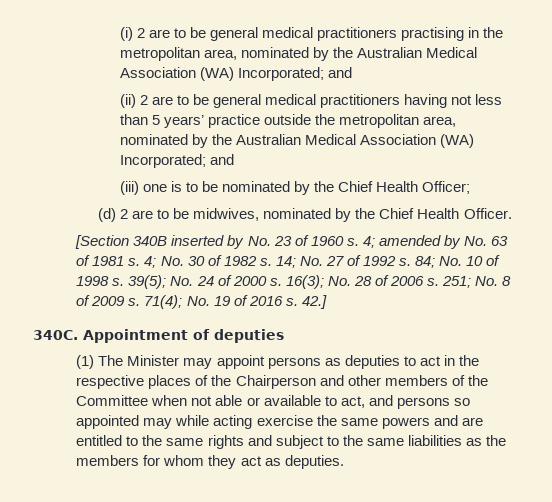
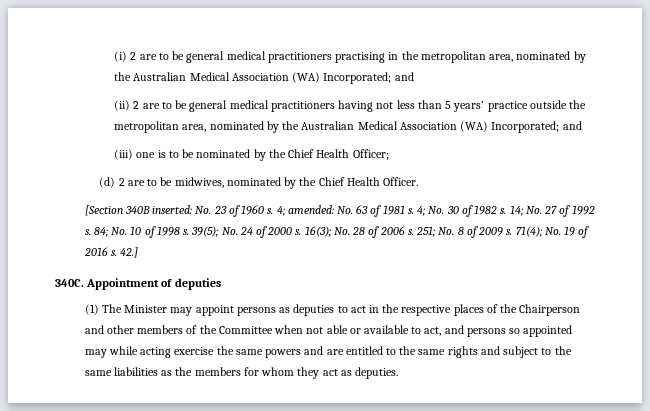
- [Section 340B inserted by No. 23 of 1960 s.
+ [Section 340B inserted: No. 23 of 1960 s.
- 4; amended by No. 63 of 1981 s.
+ 4; amended: No. 63 of 1981 s.

